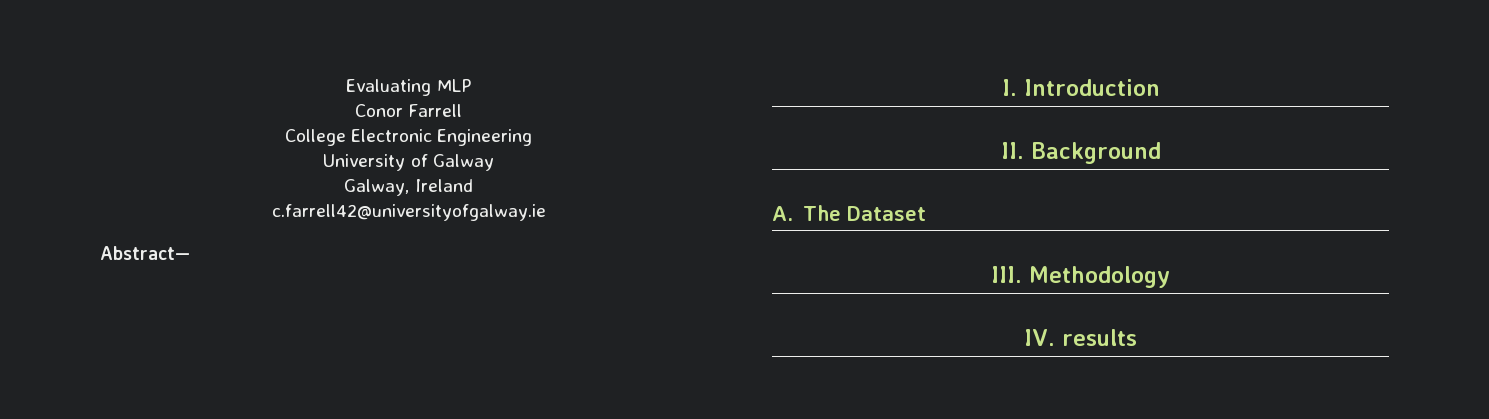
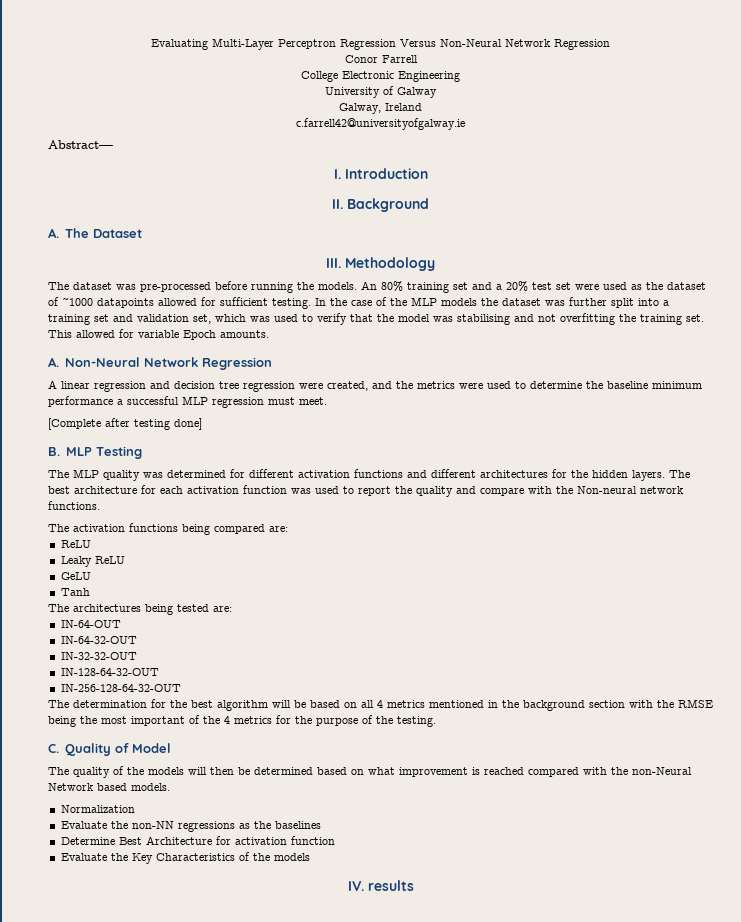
- Evaluating MLP
+ Evaluating Multi-Layer Perceptron Regression Versus Non-Neural Network Regression
+ The dataset was pre-processed before running the models. An 80% training set and a 20% test set were used as the dataset of ~1000 datapoints allowed for sufficient testing. In the case of the MLP models the dataset was further split into a training set and validation set, which was used to verify that the model was stabilising and not overfitting the training set. This allowed for variable Epoch amounts.
+ A. Non-Neural Network Regression
+ A linear regression and decision tree regression were created, and the metrics were used to determine the baseline minimum performance a successful MLP regression must meet.
+ [Complete after testing done]
+ B. MLP Testing
+ The MLP quality was determined for different activation functions and different architectures for the hidden layers. The best architecture for each activation function was used to report the quality and compare with the Non-neural network functions.
+ The activation functions being compared are:
+ ReLU
+ Leaky ReLU
+ GeLU
+ Tanh
+ The architectures being tested are:
+ IN-64-OUT
+ IN-64-32-OUT
+ IN-32-32-OUT
+ IN-128-64-32-OUT
+ IN-256-128-64-32-OUT
+ The determination for the best algorithm will be based on all 4 metrics mentioned in the background section with the RMSE being the most important of the 4 metrics for the purpose of the testing.
+ C. Quality of Model
+ The quality of the models will then be determined based on what improvement is reached compared with the non-Neural Network based models.
+ Normalization
+ Evaluate the non-NN regressions as the baselines
+ Determine Best Architecture for activation function
+ Evaluate the Key Characteristics of the models

